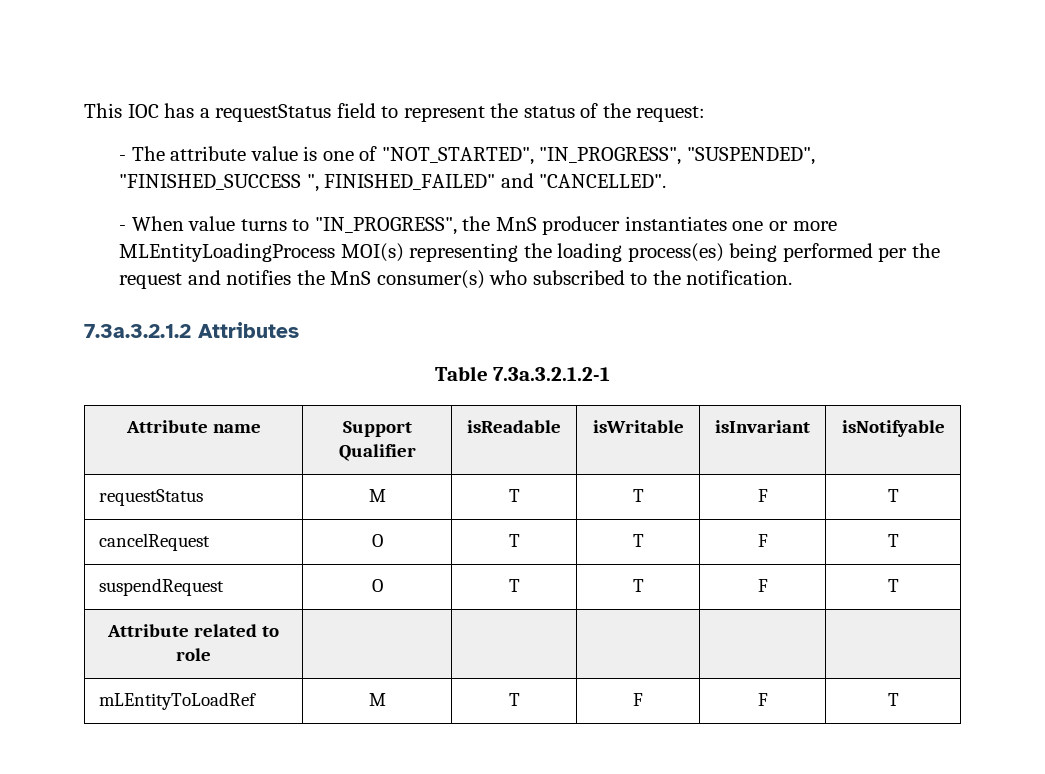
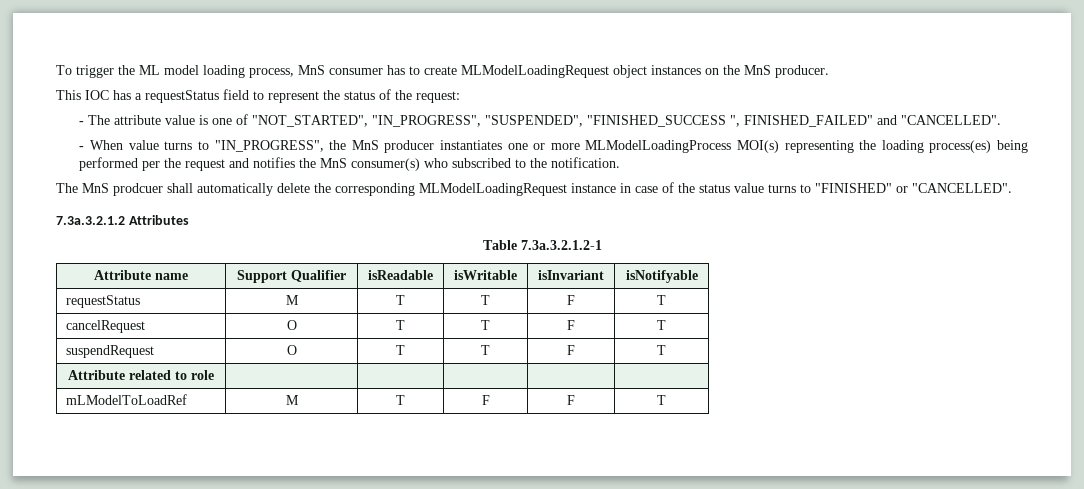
+ To trigger the ML model loading process, MnS consumer has to create MLModelLoadingRequest object instances on the MnS producer.
- - When value turns to "IN_PROGRESS", the MnS producer instantiates one or more MLEntityLoadingProcess MOI(s) representing the loading process(es) being performed per the request and notifies the MnS consumer(s) who subscribed to the notification.
+ - When value turns to "IN_PROGRESS", the MnS producer instantiates one or more MLModelLoadingProcess MOI(s) representing the loading process(es) being performed per the request and notifies the MnS consumer(s) who subscribed to the notification.
+ The MnS prodcuer shall automatically delete the corresponding MLModelLoadingRequest instance in case of the status value turns to "FINISHED" or "CANCELLED".
- mLEntityToLoadRef | M | T | F | F | T
+ mLModelToLoadRef | M | T | F | F | T

